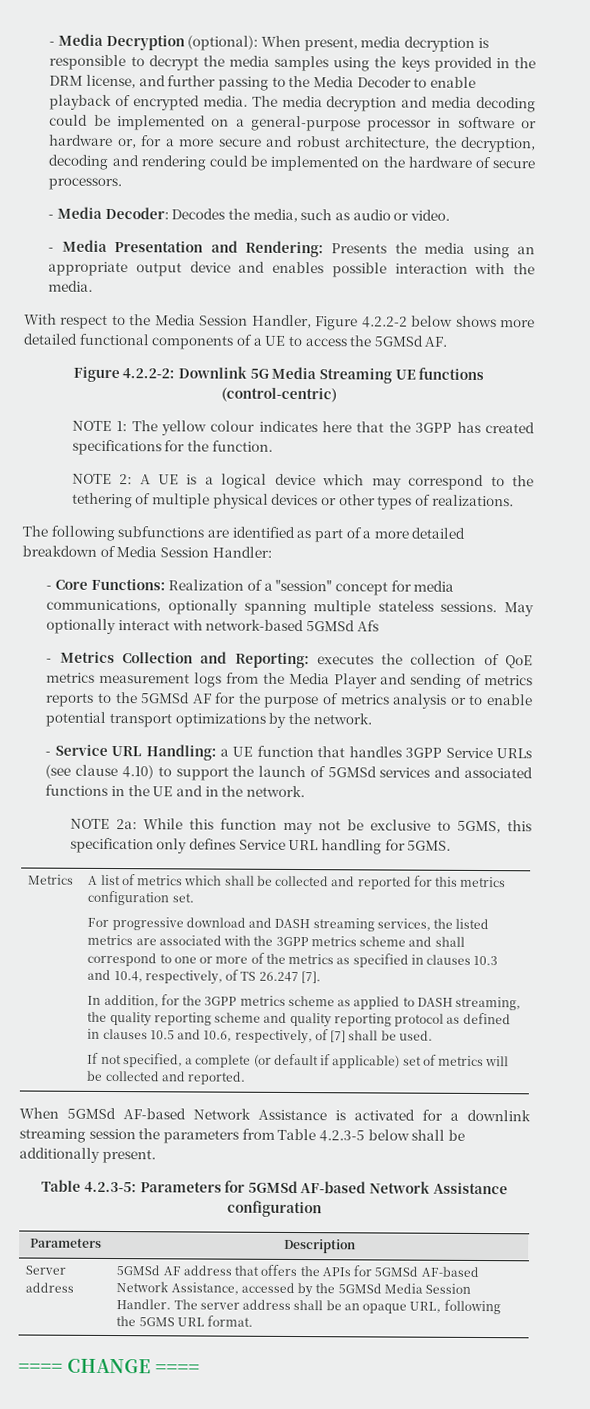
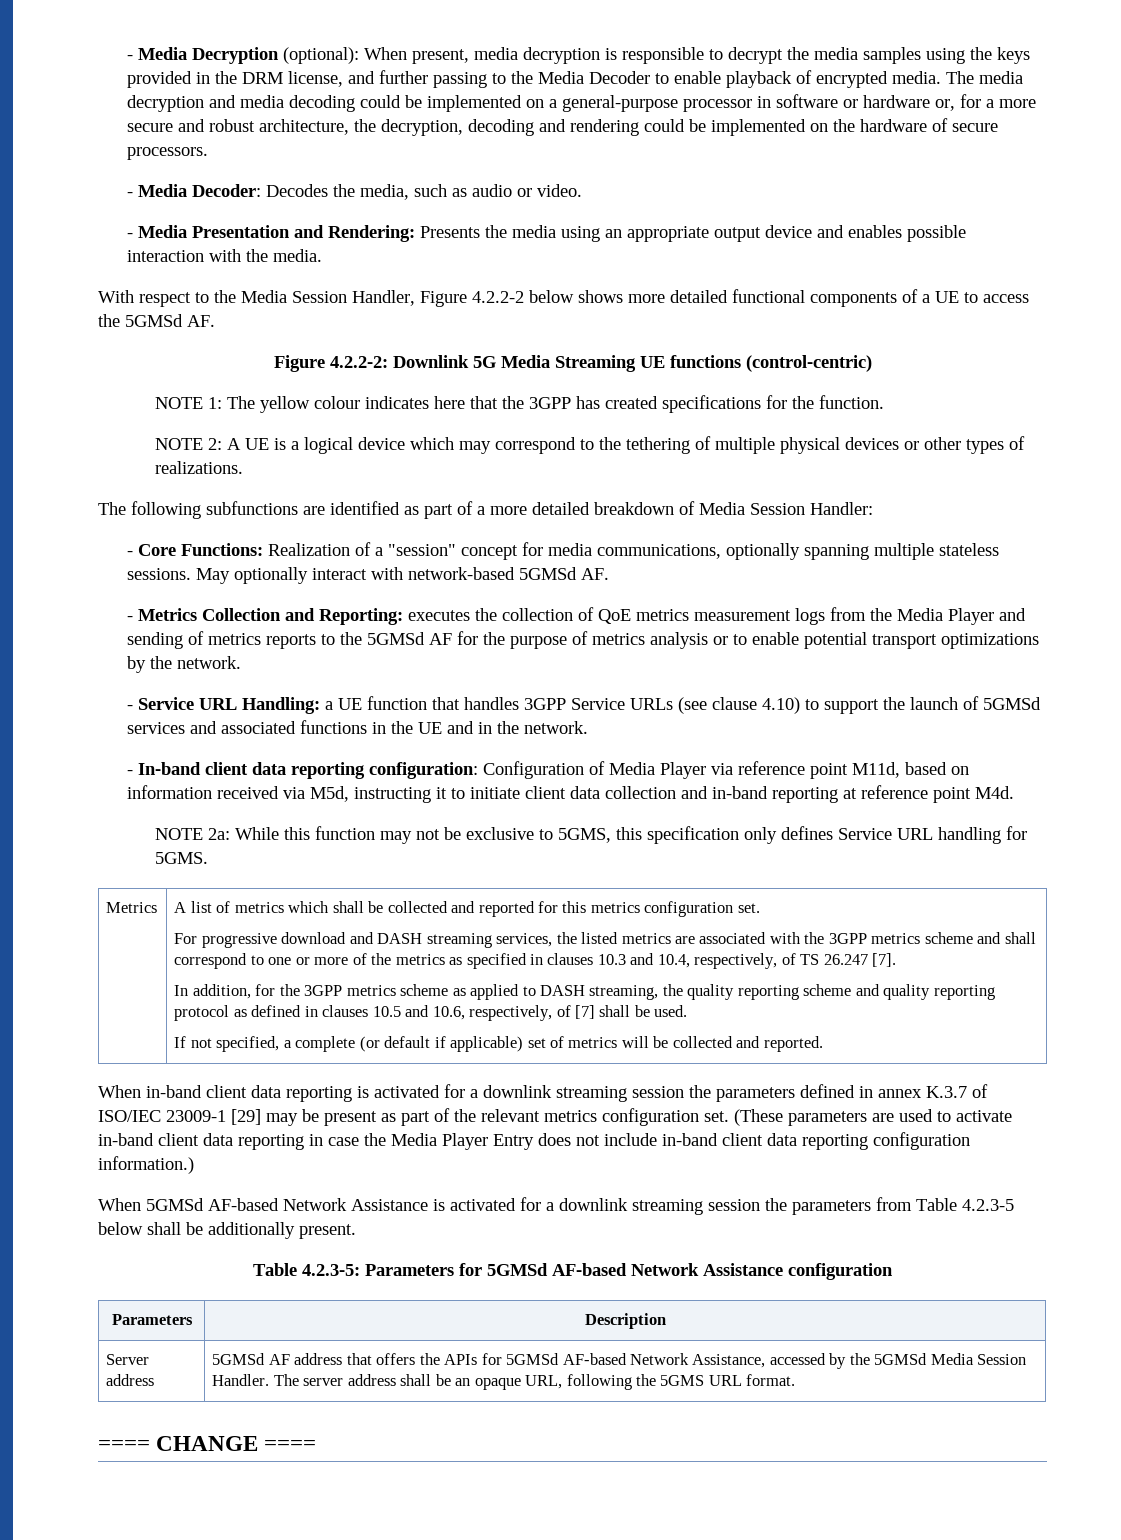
- May optionally interact with network-based 5GMSd Afs
+ May optionally interact with network-based 5GMSd AF.
+ - In-band client data reporting configuration: Configuration of Media Player via reference point M11d, based on information received via M5d, instructing it to initiate client data collection and in-band reporting at reference point M4d.
+ When in-band client data reporting is activated for a downlink streaming session the parameters defined in annex K.3.7 of ISO/IEC 23009-1 [29] may be present as part of the relevant metrics configuration set. (These parameters are used to activate in-band client data reporting in case the Media Player Entry does not include in-band client data reporting configuration information.)

